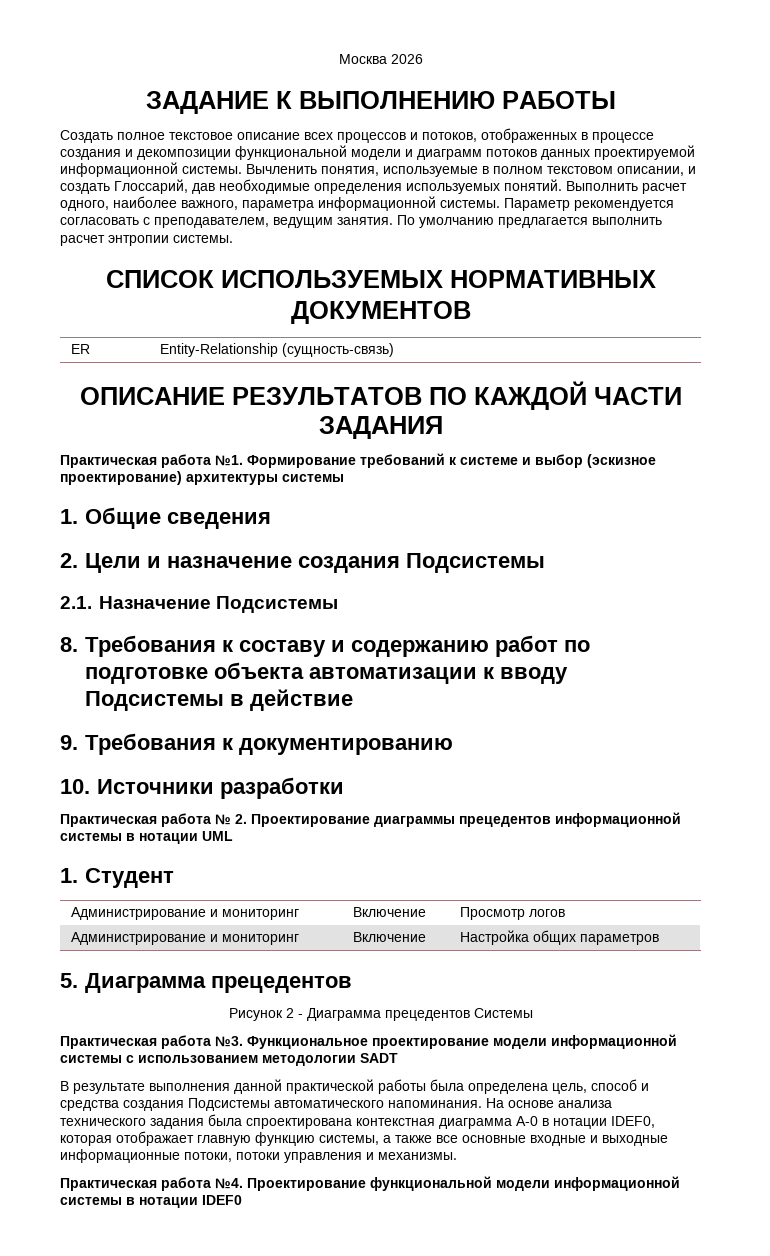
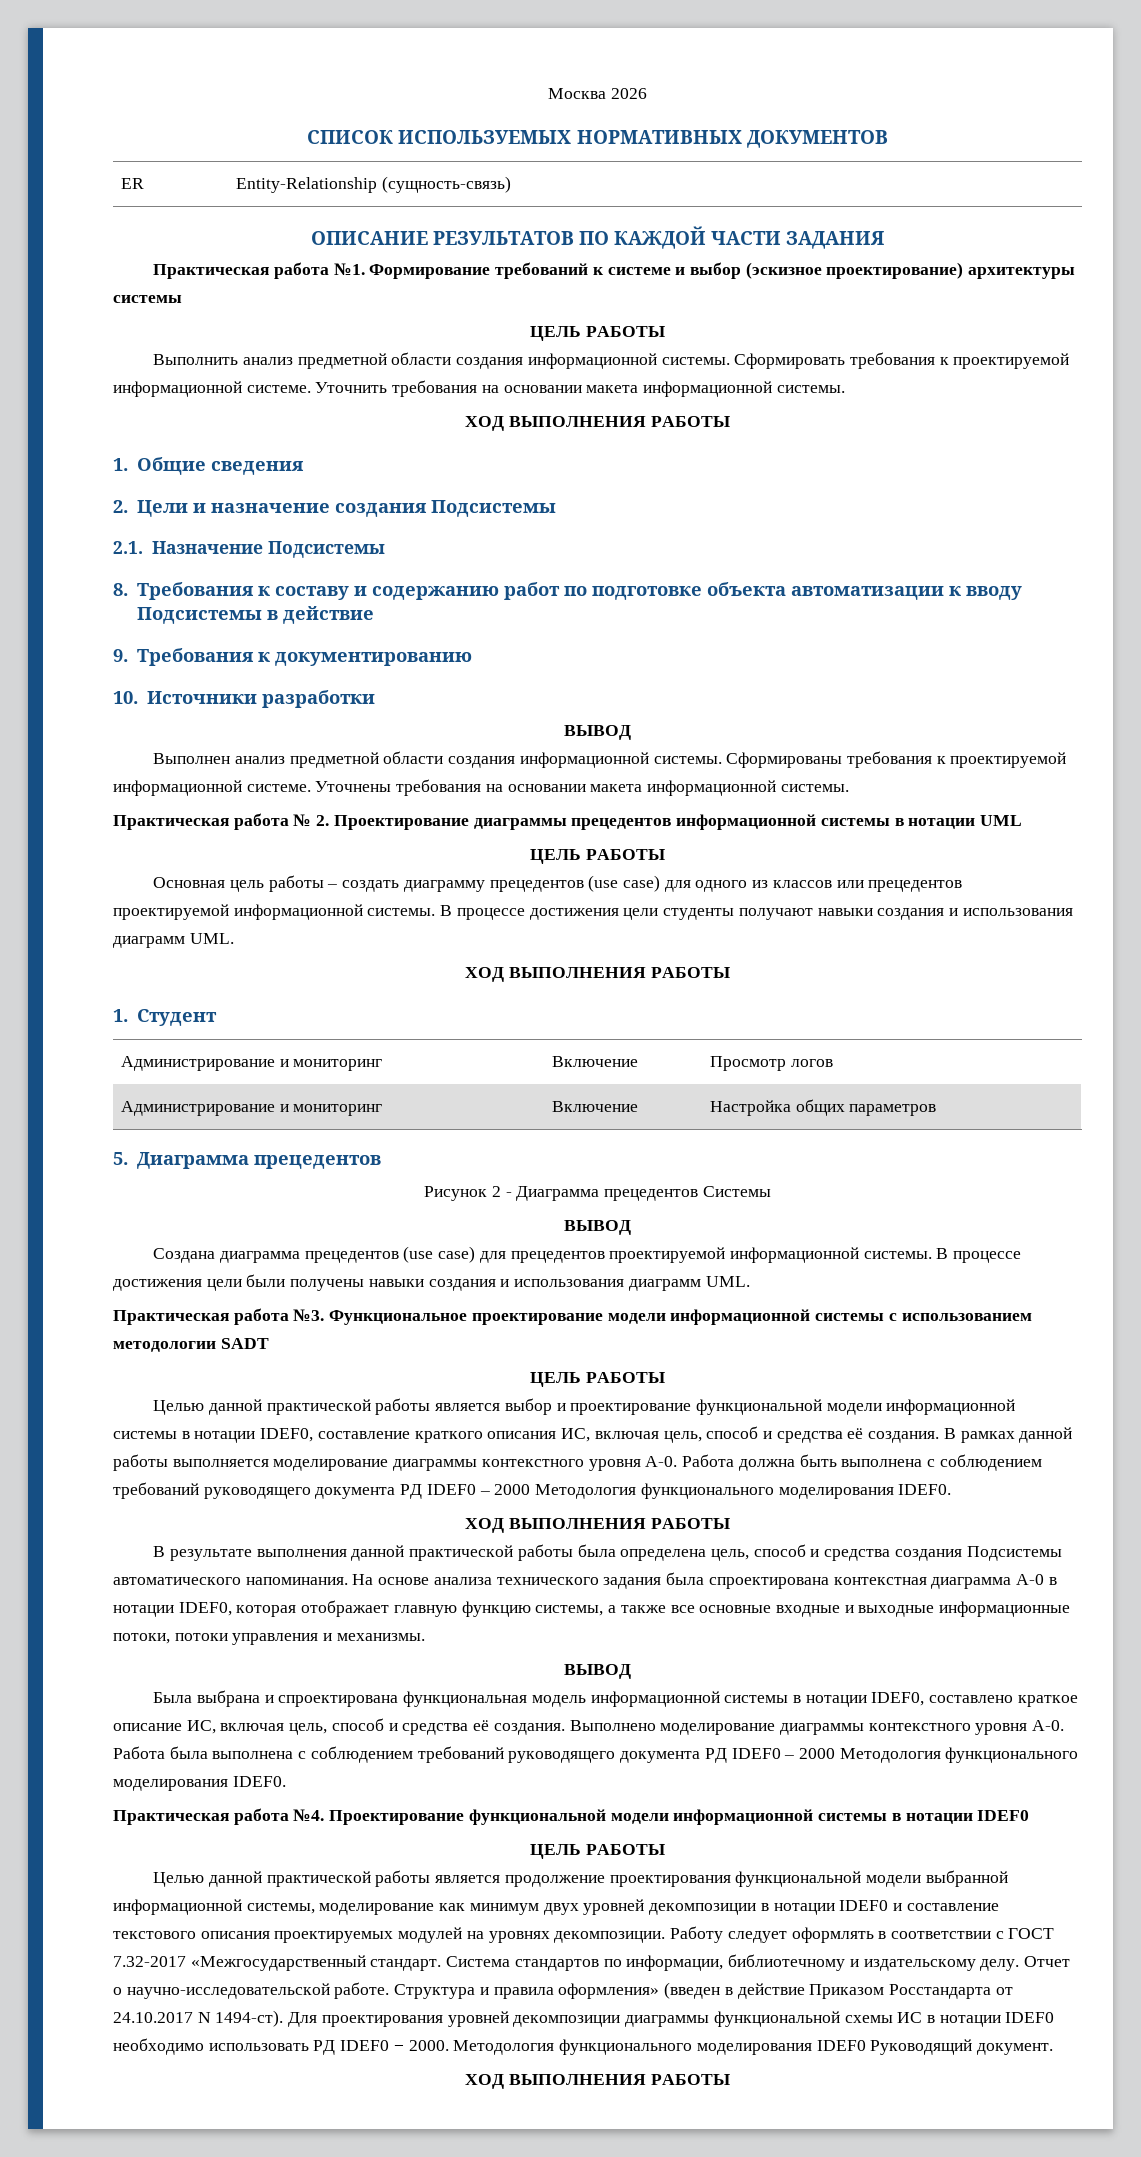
- ЗАДАНИЕ К ВЫПОЛНЕНИЮ РАБОТЫ
- Создать полное текстовое описание всех процессов и потоков, отображенных в процессе создания и декомпозиции функциональной модели и диаграмм потоков данных проектируемой информационной системы. Вычленить понятия, используемые в полном текстовом описании, и создать Глоссарий, дав необходимые определения используемых понятий. Выполнить расчет одного, наиболее важного, параметра информационной системы. Параметр рекомендуется согласовать с преподавателем, ведущим занятия. По умолчанию предлагается выполнить расчет энтропии системы.
  Формирование требований к системе и выбор (эскизное проектирование) архитектуры системы
+ ЦЕЛЬ РАБОТЫ
+ Выполнить анализ предметной области создания информационной системы. Сформировать требования к проектируемой информационной системе. Уточнить требования на основании макета информационной системы.
+ ХОД ВЫПОЛНЕНИЯ РАБОТЫ
  10. Источники разработки
+ ВЫВОД
+ Выполнен анализ предметной области создания информационной системы. Сформированы требования к проектируемой информационной системе. Уточнены требования на основании макета информационной системы.
  Практическая работа № 2. Проектирование диаграммы прецедентов информационной системы в нотации UML
+ ЦЕЛЬ РАБОТЫ
+ Основная цель работы – создать диаграмму прецедентов (use case) для одного из классов или прецедентов проектируемой информационной системы. В процессе достижения цели студенты получают навыки создания и использования диаграмм UML.
+ ХОД ВЫПОЛНЕНИЯ РАБОТЫ
  Рисунок 2 - Диаграмма прецедентов Системы
+ ВЫВОД
+ Создана диаграмма прецедентов (use case) для прецедентов проектируемой информационной системы. В процессе достижения цели были получены навыки создания и использования диаграмм UML.
  Функциональное проектирование модели информационной системы с использованием методологии SADT
+ ЦЕЛЬ РАБОТЫ
+ Целью данной практической работы является выбор и проектирование функциональной модели информационной системы в нотации IDEF0, составление краткого описания ИС, включая цель, способ и средства её создания. В рамках данной работы выполняется моделирование диаграммы контекстного уровня A-0. Работа должна быть выполнена с соблюдением требований руководящего документа РД IDEF0 – 2000 Методология функционального моделирования IDEF0.
+ ХОД ВЫПОЛНЕНИЯ РАБОТЫ
  На основе анализа технического задания была спроектирована контекстная диаграмма А-0 в нотации IDEF0, которая отображает главную функцию системы, а также все основные входные и выходные информационные потоки, потоки управления и механизмы.
+ ВЫВОД
+ Была выбрана и спроектирована функциональная модель информационной системы в нотации IDEF0, составлено краткое описание ИС, включая цель, способ и средства её создания. Выполнено моделирование диаграммы контекстного уровня A-0. Работа была выполнена с соблюдением требований руководящего документа РД IDEF0 – 2000 Методология функционального моделирования IDEF0.
  Проектирование функциональной модели информационной системы в нотации IDEF0
+ ЦЕЛЬ РАБОТЫ
+ Целью данной практической работы является продолжение проектирования функциональной модели выбранной информационной системы, моделирование как минимум двух уровней декомпозиции в нотации IDEF0 и составление текстового описания проектируемых модулей на уровнях декомпозиции. Работу следует оформлять в соответствии с ГОСТ 7.32-2017 «Межгосударственный стандарт. Система стандартов по информации, библиотечному и издательскому делу. Отчет о научно-исследовательской работе. Структура и правила оформления» (введен в действие Приказом Росстандарта от 24.10.2017 N 1494-ст). Для проектирования уровней декомпозиции диаграммы функциональной схемы ИС в нотации IDEF0 необходимо использовать РД IDEF0 − 2000. Методология функционального моделирования IDEF0 Руководящий документ.
+ ХОД ВЫПОЛНЕНИЯ РАБОТЫ

